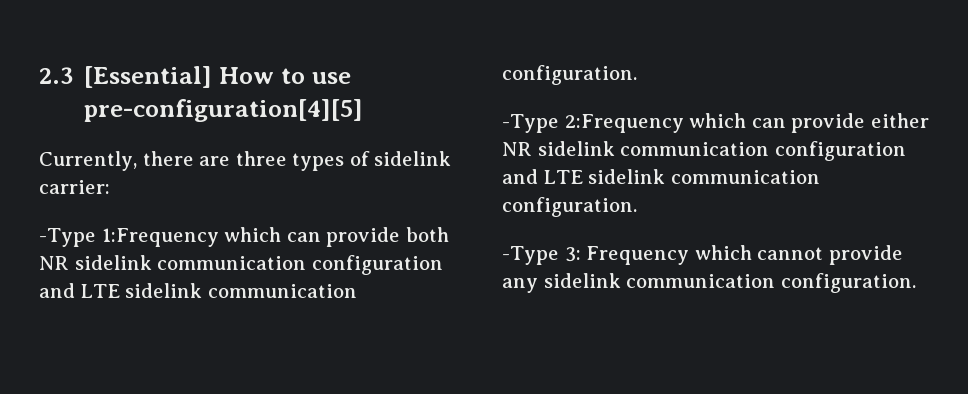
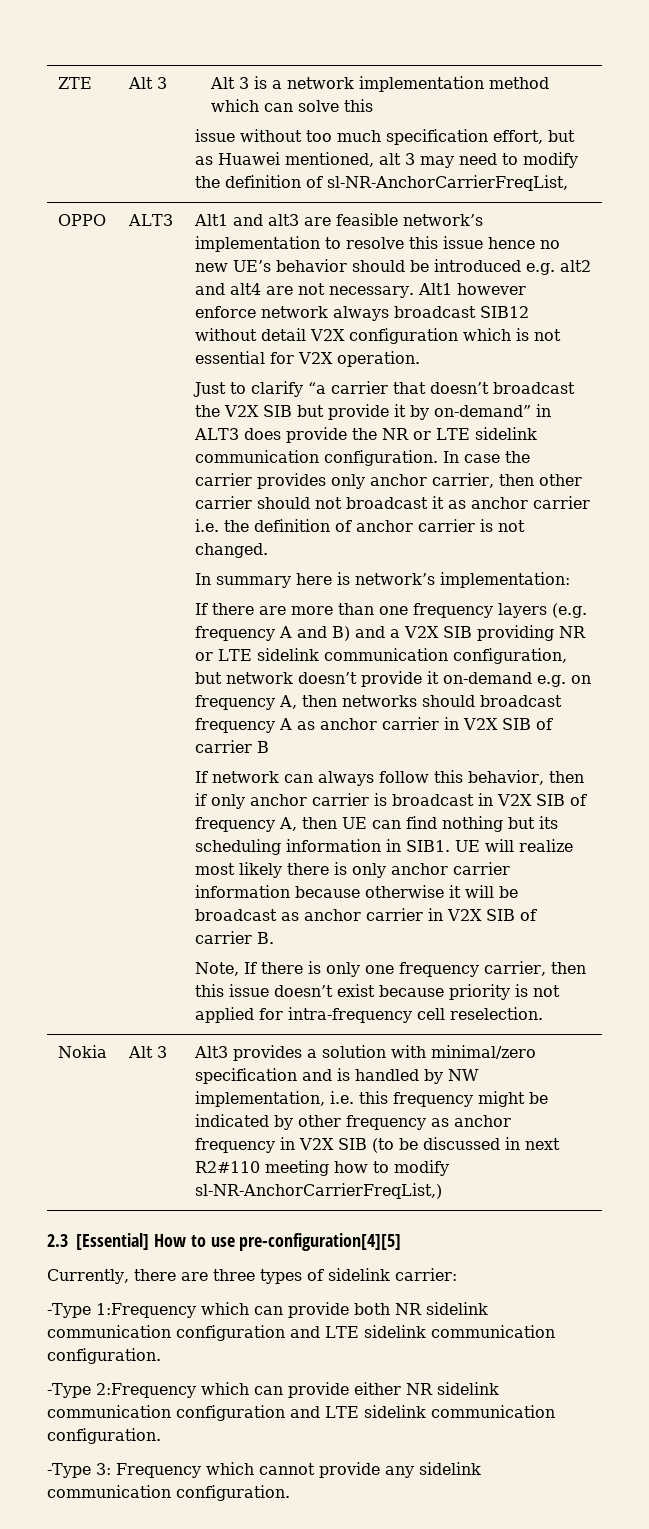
+ ZTE | Alt 3 | Alt 3 is a network implementation method which can solve this
+ issue without too much specification effort, but as Huawei mentioned, alt 3 may need to modify the definition of sl-NR-AnchorCarrierFreqList,
+ OPPO | ALT3 | Alt1 and alt3 are feasible network’s implementation to resolve this issue hence no new UE’s behavior should be introduced e.g. alt2 and alt4 are not necessary. Alt1 however enforce network always broadcast SIB12 without detail V2X configuration which is not essential for V2X operation.
+ Just to clarify “a carrier that doesn’t broadcast the V2X SIB but provide it by on-demand” in ALT3 does provide the NR or LTE sidelink communication configuration. In case the carrier provides only anchor carrier, then other carrier should not broadcast it as anchor carrier i.e. the definition of anchor carrier is not changed.
+ In summary here is network’s implementation:
+ If there are more than one frequency layers (e.g. frequency A and B) and a V2X SIB providing NR or LTE sidelink communication configuration, but network doesn’t provide it on-demand e.g. on frequency A, then networks should broadcast frequency A as anchor carrier in V2X SIB of carrier B
+ If network can always follow this behavior, then if only anchor carrier is broadcast in V2X SIB of frequency A, then UE can find nothing but its scheduling information in SIB1. UE will realize most likely there is only anchor carrier information because otherwise it will be broadcast as anchor carrier in V2X SIB of carrier B.
+ Note, If there is only one frequency carrier, then this issue doesn’t exist because priority is not applied for intra-frequency cell reselection.
+ Nokia | Alt 3 | Alt3 provides a solution with minimal/zero specification and is handled by NW implementation, i.e. this frequency might be indicated by other frequency as anchor frequency in V2X SIB (to be discussed in next R2#110 meeting how to modify sl-NR-AnchorCarrierFreqList,)

